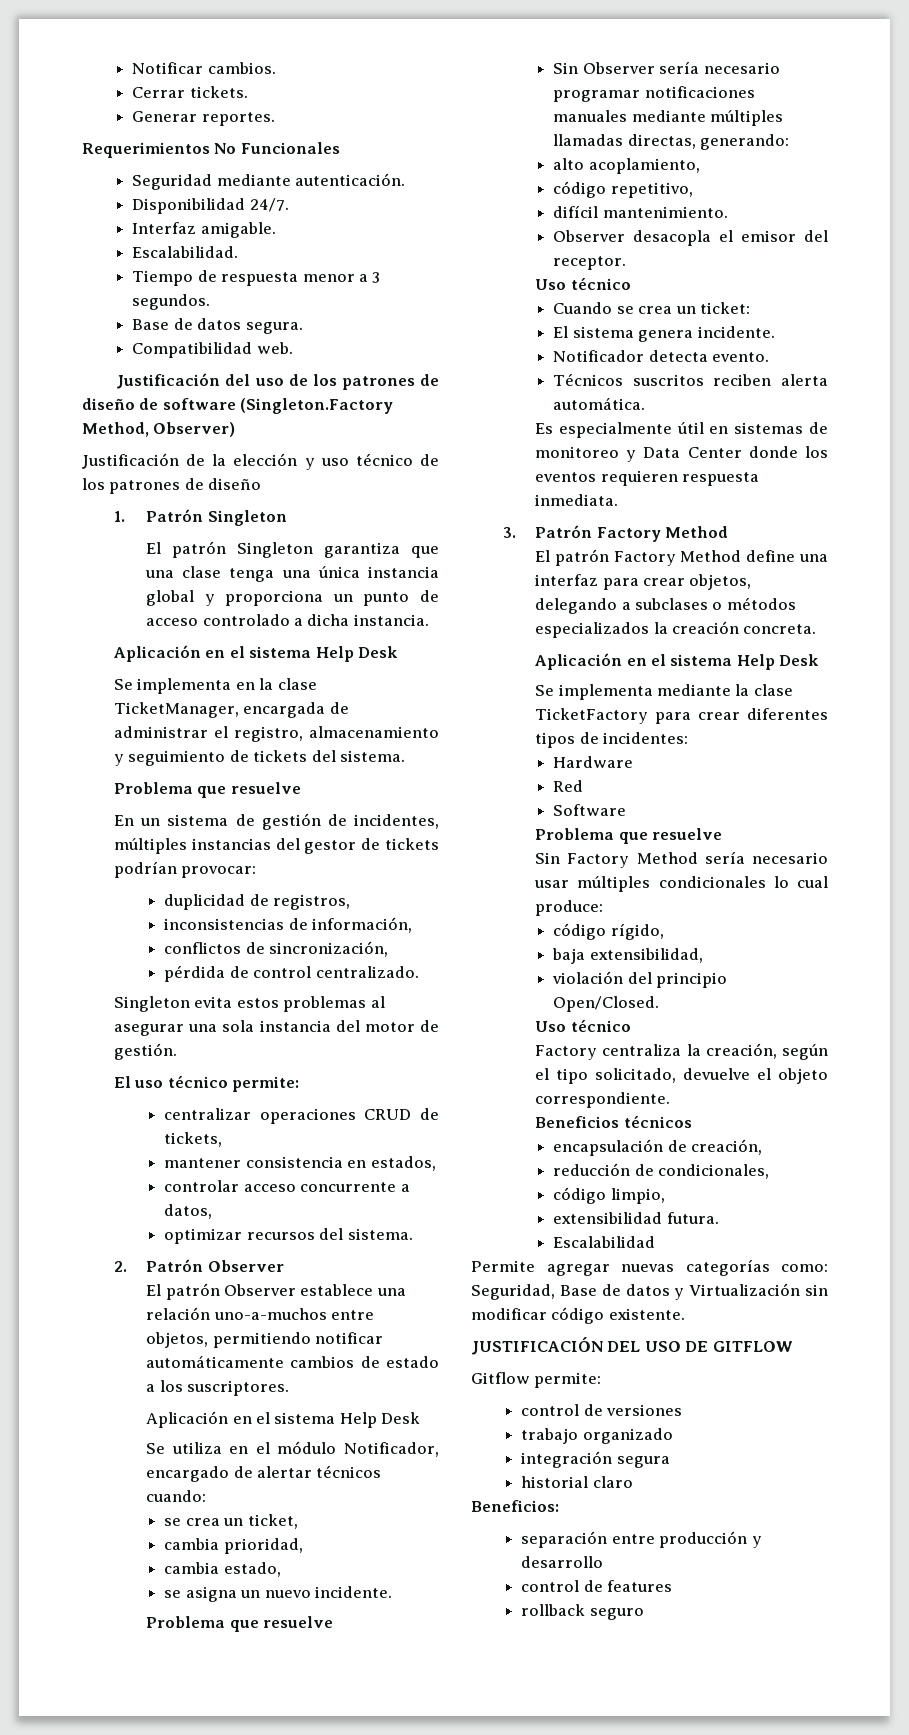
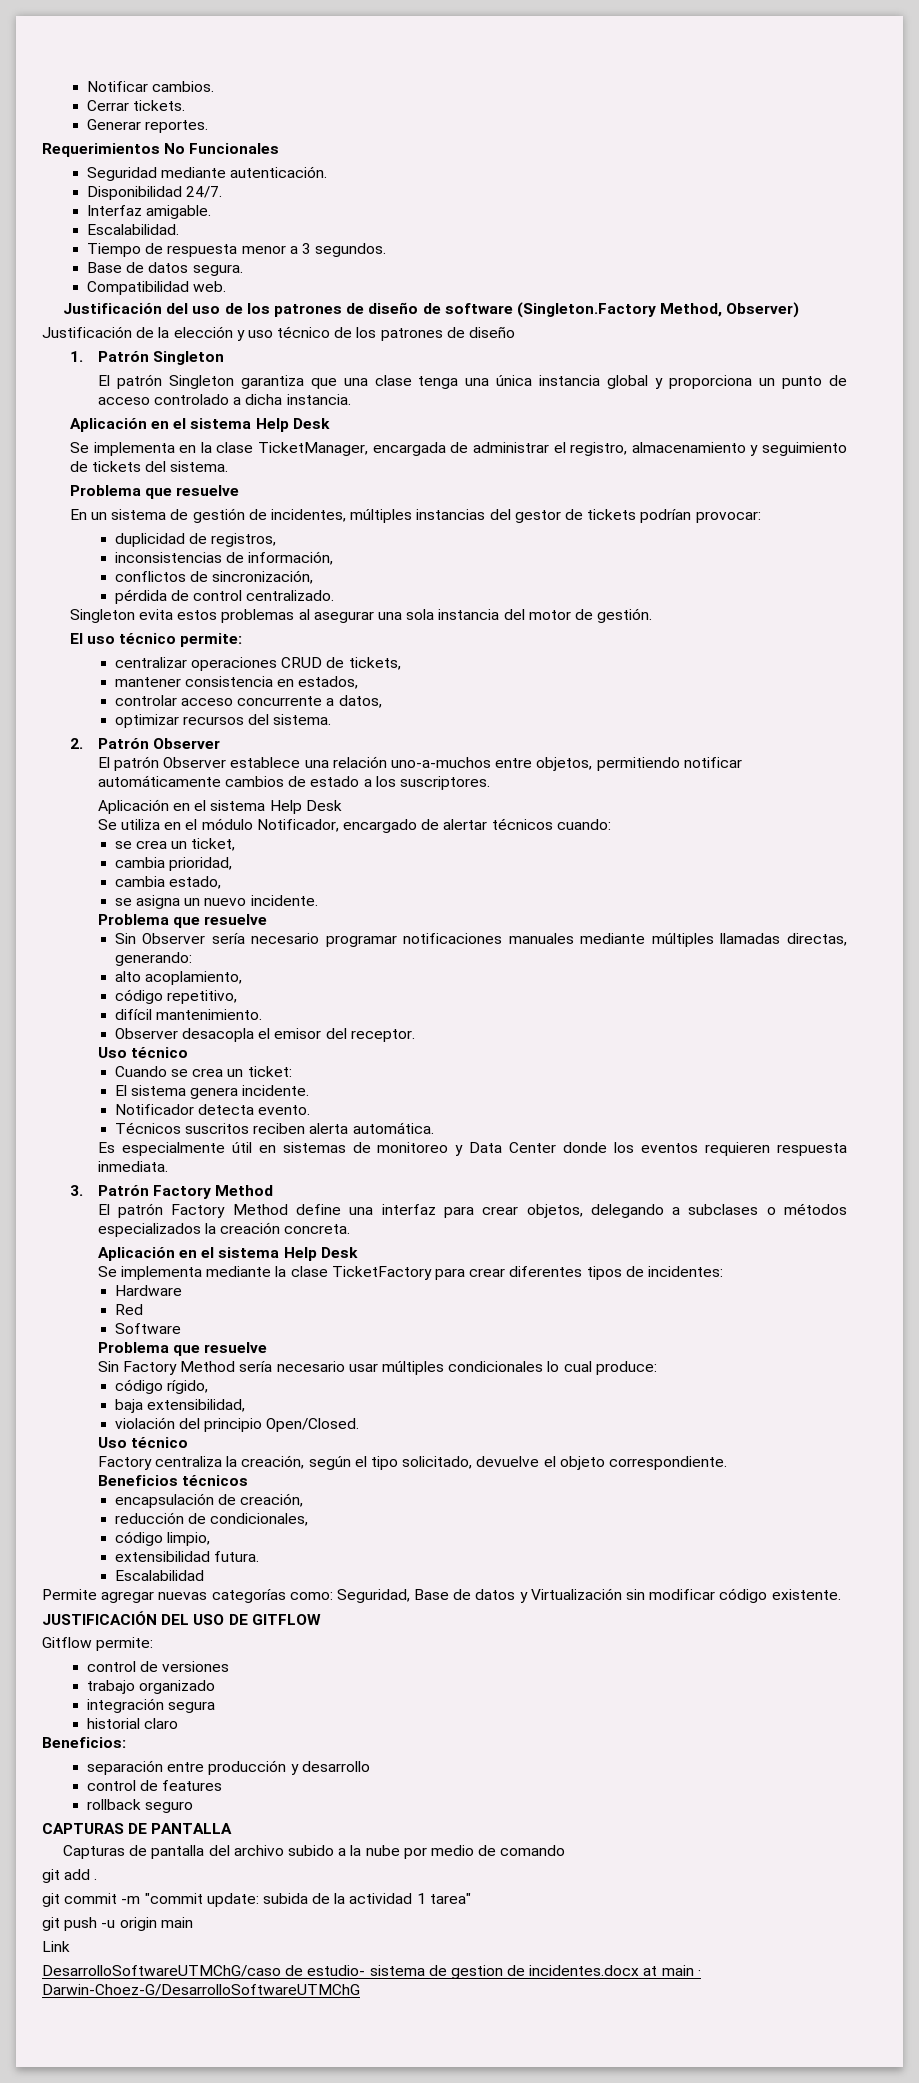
+ CAPTURAS DE PANTALLA
+ Capturas de pantalla del archivo subido a la nube por medio de comando
+ git add .
+ git commit -m "commit update: subida de la actividad 1 tarea"
+ git push -u origin main
+ Link
+ DesarrolloSoftwareUTMChG/caso de estudio- sistema de gestion de incidentes.docx at main · Darwin-Choez-G/DesarrolloSoftwareUTMChG

